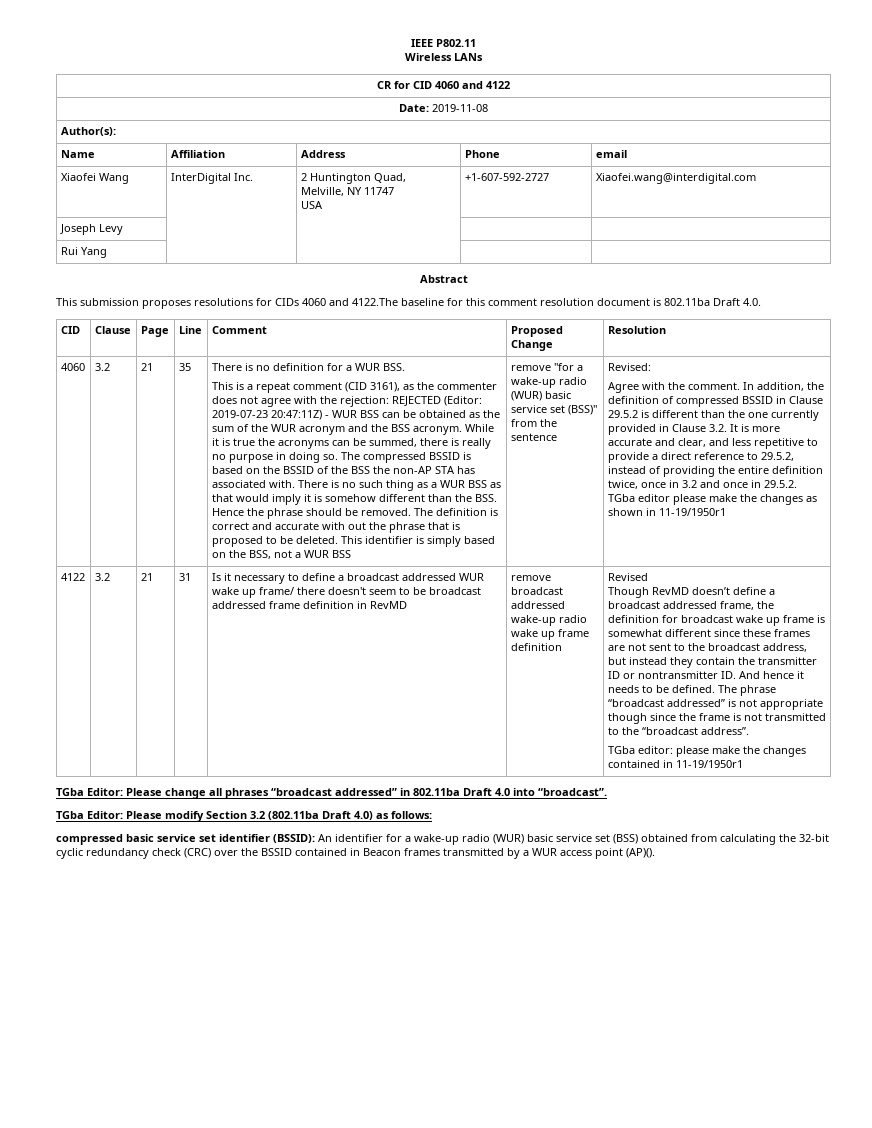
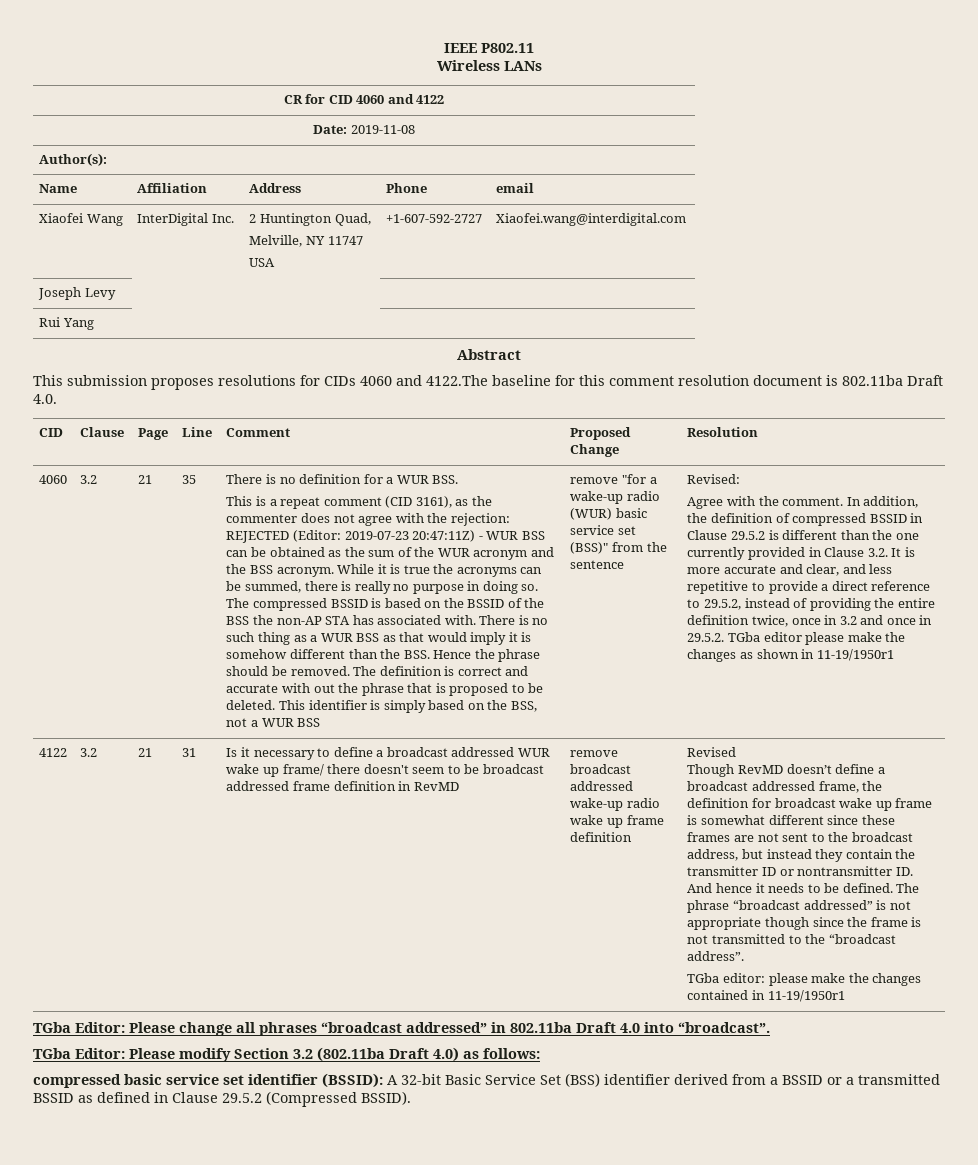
- compressed basic service set identifier (BSSID): An identifier for a wake-up radio (WUR) basic service set (BSS) obtained from calculating the 32-bit cyclic redundancy check (CRC) over the BSSID contained in Beacon frames transmitted by a WUR access point (AP)().
+ compressed basic service set identifier (BSSID): A 32-bit Basic Service Set (BSS) identifier derived from a BSSID or a transmitted BSSID as defined in Clause 29.5.2 (Compressed BSSID).

